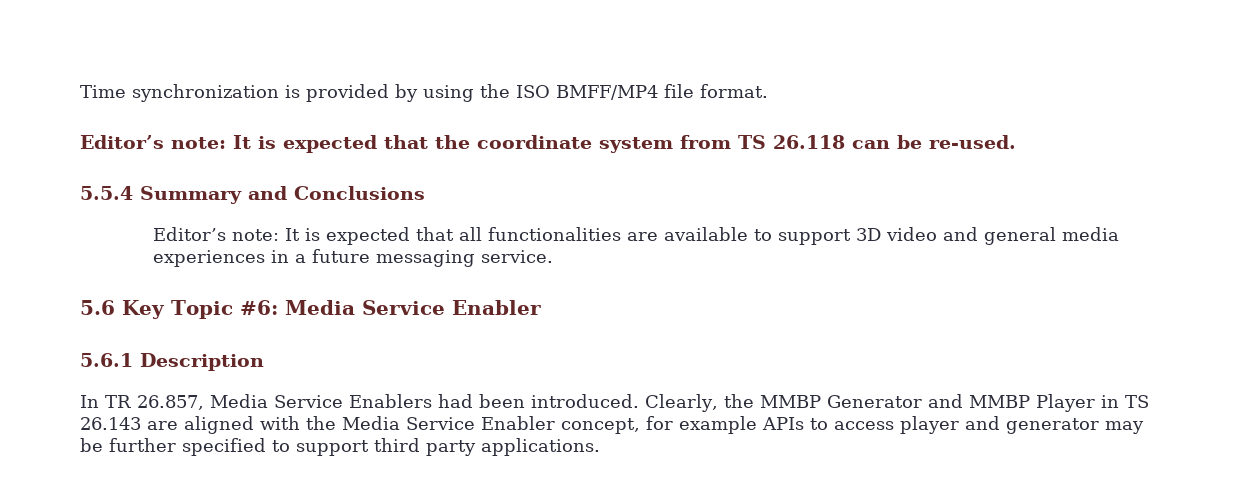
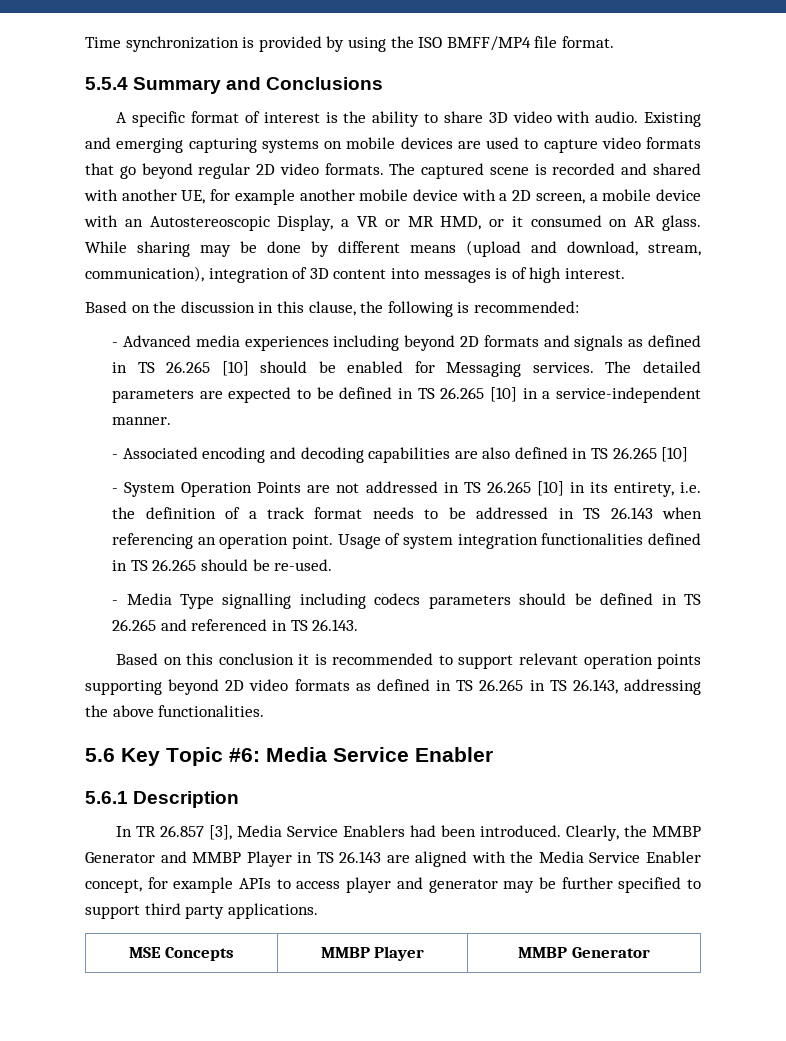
- Editor’s note: It is expected that the coordinate system from TS 26.118 can be re-used.
  5.5.4 Summary and Conclusions
- Editor’s note: It is expected that all functionalities are available to support 3D video and general media experiences in a future messaging service.
+ A specific format of interest is the ability to share 3D video with audio. Existing and emerging capturing systems on mobile devices are used to capture video formats that go beyond regular 2D video formats. The captured scene is recorded and shared with another UE, for example another mobile device with a 2D screen, a mobile device with an Autostereoscopic Display, a VR or MR HMD, or it consumed on AR glass. While sharing may be done by different means (upload and download, stream, communication), integration of 3D content into messages is of high interest.
+ Based on the discussion in this clause, the following is recommended:
+ - Advanced media experiences including beyond 2D formats and signals as defined in TS 26.265 [10] should be enabled for Messaging services. The detailed parameters are expected to be defined in TS 26.265 [10] in a service-independent manner.
+ - Associated encoding and decoding capabilities are also defined in TS 26.265 [10]
+ - System Operation Points are not addressed in TS 26.265 [10] in its entirety, i.e. the definition of a track format needs to be addressed in TS 26.143 when referencing an operation point. Usage of system integration functionalities defined in TS 26.265 should be re-used.
+ - Media Type signalling including codecs parameters should be defined in TS 26.265 and referenced in TS 26.143.
+ Based on this conclusion it is recommended to support relevant operation points supporting beyond 2D video formats as defined in TS 26.265 in TS 26.143, addressing the above functionalities.
- In TR 26.857, Media Service Enablers had been introduced.
+ In TR 26.857 [3], Media Service Enablers had been introduced.
+ MSE Concepts | MMBP Player | MMBP Generator

